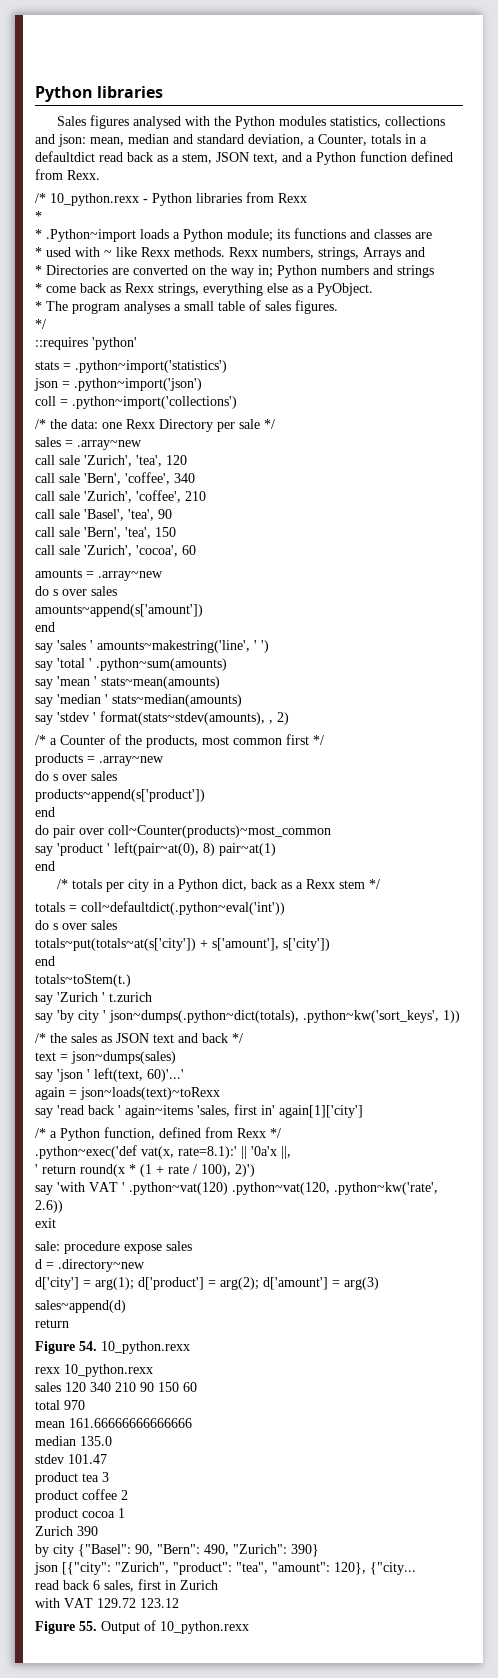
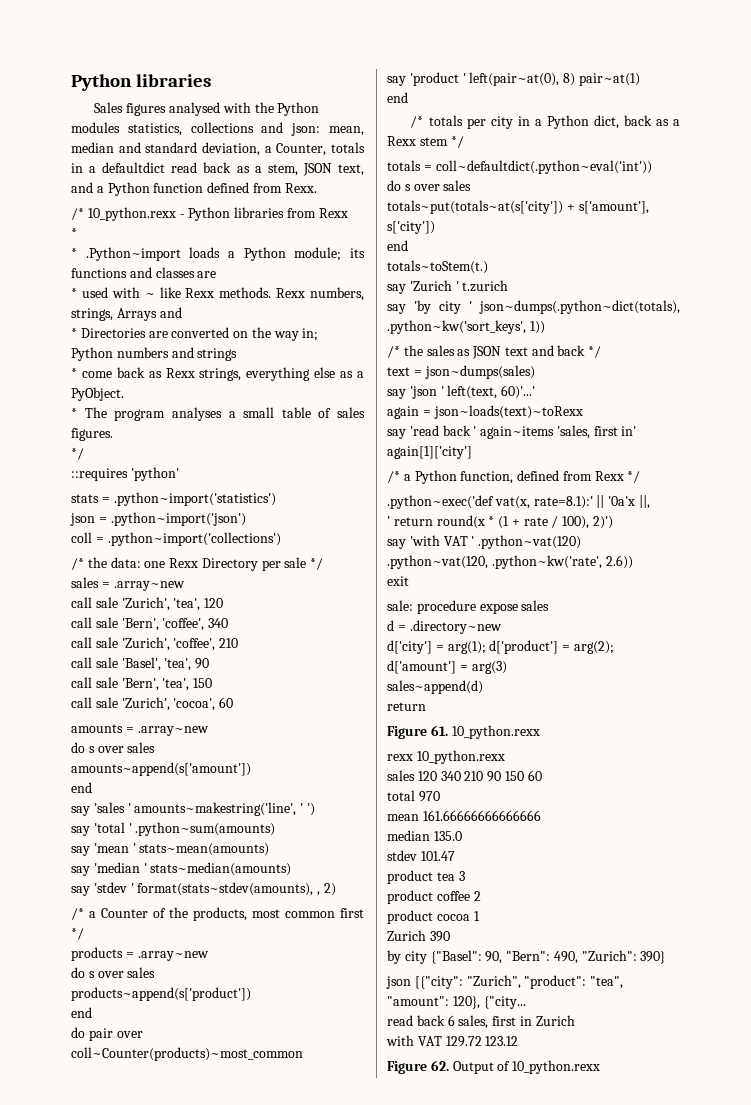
- Figure 54. 10_python.rexx
+ Figure 61. 10_python.rexx
- Figure 55. Output of 10_python.rexx
+ Figure 62. Output of 10_python.rexx

